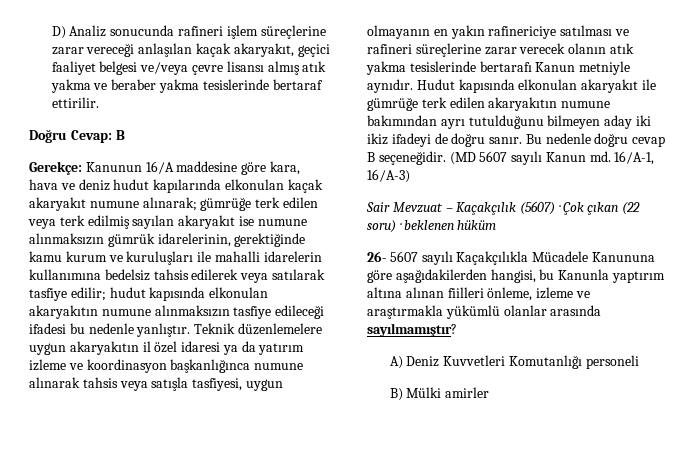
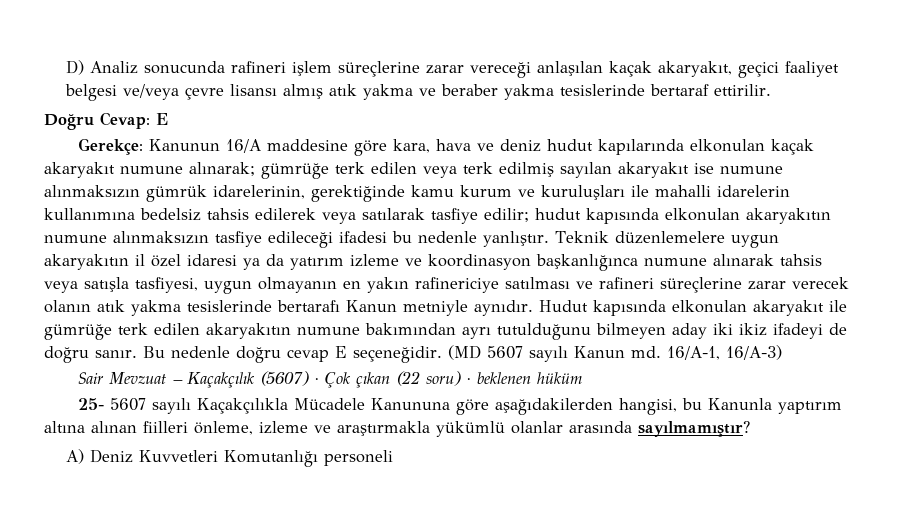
- Doğru Cevap: B
+ Doğru Cevap: E
- Bu nedenle doğru cevap B seçeneğidir.
+ Bu nedenle doğru cevap E seçeneğidir.
- 26- 5607 sayılı Kaçakçılıkla Mücadele Kanununa göre aşağıdakilerden hangisi, bu Kanunla yaptırım altına alınan fiilleri önleme, izleme ve araştırmakla yükümlü olanlar arasında sayılmamıştır?
+ 25- 5607 sayılı Kaçakçılıkla Mücadele Kanununa göre aşağıdakilerden hangisi, bu Kanunla yaptırım altına alınan fiilleri önleme, izleme ve araştırmakla yükümlü olanlar arasında sayılmamıştır?
- B) Mülki amirler

